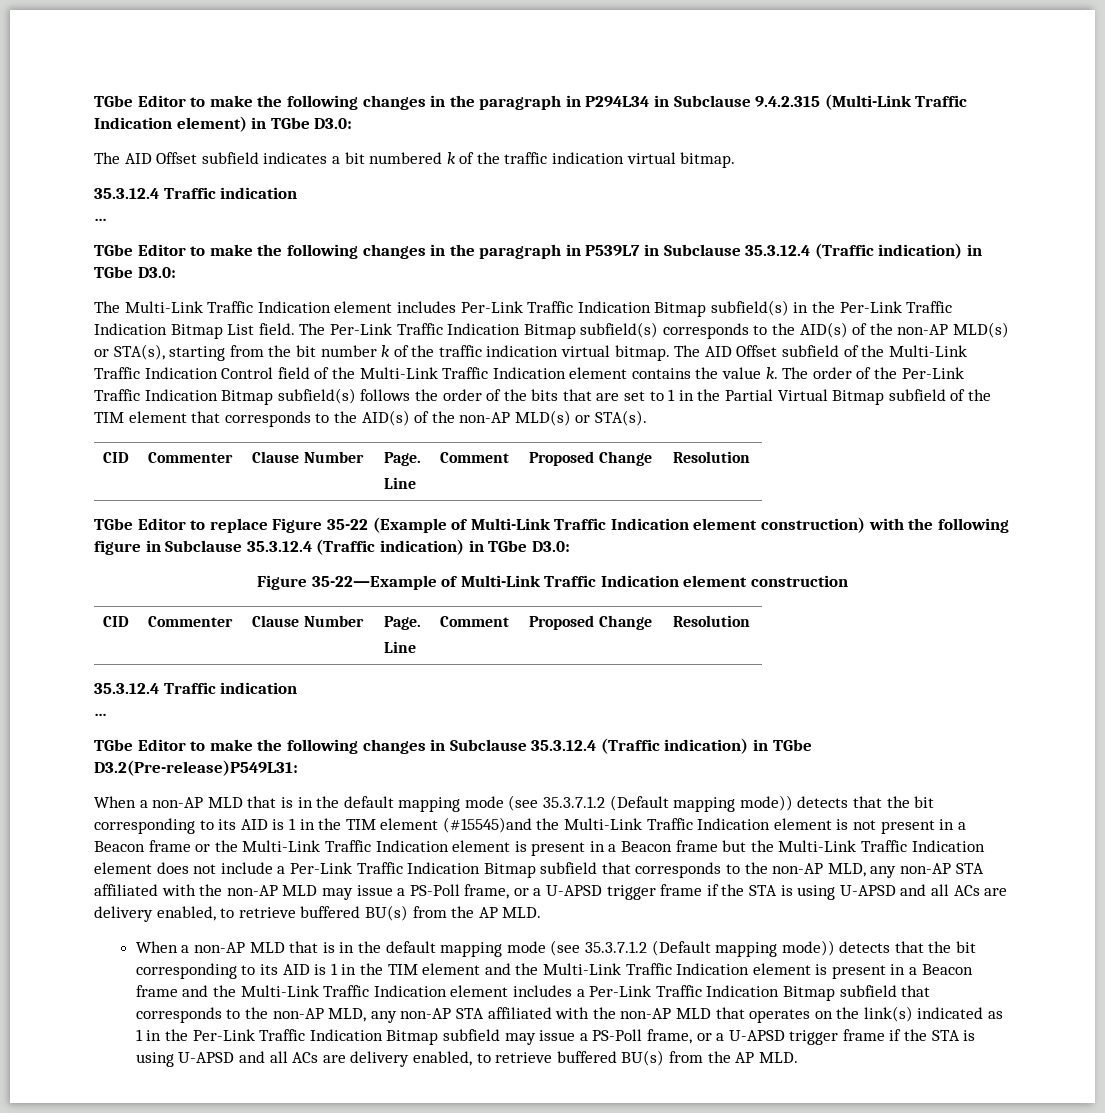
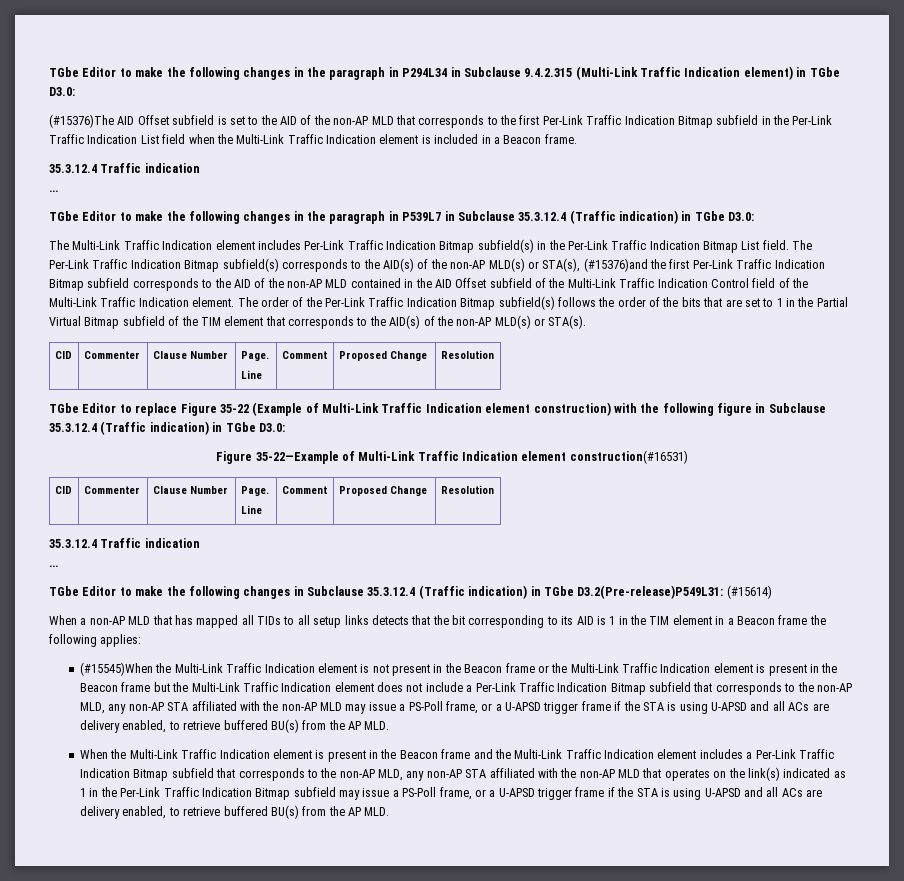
- The AID Offset subfield indicates a bit numbered k of the traffic indication virtual bitmap.
+ (#15376)The AID Offset subfield is set to the AID of the non-AP MLD that corresponds to the first Per-Link Traffic Indication Bitmap subfield in the Per-Link Traffic Indication List field when the Multi-Link Traffic Indication element is included in a Beacon frame.
- The Per-Link Traffic Indication Bitmap subfield(s) corresponds to the AID(s) of the non-AP MLD(s) or STA(s), starting from the bit number k of the traffic indication virtual bitmap. The AID Offset subfield of the Multi-Link Traffic Indication Control field of the Multi-Link Traffic Indication element contains the value k.
+ The Per-Link Traffic Indication Bitmap subfield(s) corresponds to the AID(s) of the non-AP MLD(s) or STA(s), (#15376)and the first Per-Link Traffic Indication Bitmap subfield corresponds to the AID of the non-AP MLD contained in the AID Offset subfield of the Multi-Link Traffic Indication Control field of the Multi-Link Traffic Indication element.
- Figure 35-22—Example of Multi-Link Traffic Indication element construction
+ Figure 35-22—Example of Multi-Link Traffic Indication element construction(#16531)
- TGbe Editor to make the following changes in Subclause 35.3.12.4 (Traffic indication) in TGbe D3.2(Pre-release)P549L31:
- When a non-AP MLD that is in the default mapping mode (see 35.3.7.1.2 (Default mapping mode)) detects that the bit corresponding to its AID is 1 in the TIM element (#15545)and the Multi-Link Traffic Indication element is not present in a Beacon frame or the Multi-Link Traffic Indication element is present in a Beacon frame but the Multi-Link Traffic Indication element does not include a Per-Link Traffic Indication Bitmap subfield that corresponds to the non-AP MLD, any non-AP STA affiliated with the non-AP MLD may issue a PS-Poll frame, or a U-APSD trigger frame if the STA is using U-APSD and all ACs are delivery enabled, to retrieve buffered BU(s) from the AP MLD.
+ TGbe Editor to make the following changes in Subclause 35.3.12.4 (Traffic indication) in TGbe D3.2(Pre-release)P549L31: (#15614)
+ When a non-AP MLD that has mapped all TIDs to all setup links detects that the bit corresponding to its AID is 1 in the TIM element in a Beacon frame the following applies:
+ (#15545)When the Multi-Link Traffic Indication element is not present in the Beacon frame or the Multi-Link Traffic Indication element is present in the Beacon frame but the Multi-Link Traffic Indication element does not include a Per-Link Traffic Indication Bitmap subfield that corresponds to the non-AP MLD, any non-AP STA affiliated with the non-AP MLD may issue a PS-Poll frame, or a U-APSD trigger frame if the STA is using U-APSD and all ACs are delivery enabled, to retrieve buffered BU(s) from the AP MLD.
- When a non-AP MLD that is in the default mapping mode (see 35.3.7.1.2 (Default mapping mode)) detects that the bit corresponding to its AID is 1 in the TIM element and the Multi-Link Traffic Indication element is present in a Beacon frame and the Multi-Link Traffic Indication element includes a Per-Link Traffic Indication Bitmap subfield that corresponds to the non-AP MLD, any non-AP STA affiliated with the non-AP MLD that operates on the link(s) indicated as 1 in the Per-Link Traffic Indication Bitmap subfield may issue a PS-Poll frame, or a U-APSD trigger frame if the STA is using U-APSD and all ACs are delivery enabled, to retrieve buffered BU(s) from the AP MLD.
+ When the Multi-Link Traffic Indication element is present in the Beacon frame and the Multi-Link Traffic Indication element includes a Per-Link Traffic Indication Bitmap subfield that corresponds to the non-AP MLD, any non-AP STA affiliated with the non-AP MLD that operates on the link(s) indicated as 1 in the Per-Link Traffic Indication Bitmap subfield may issue a PS-Poll frame, or a U-APSD trigger frame if the STA is using U-APSD and all ACs are delivery enabled, to retrieve buffered BU(s) from the AP MLD.

